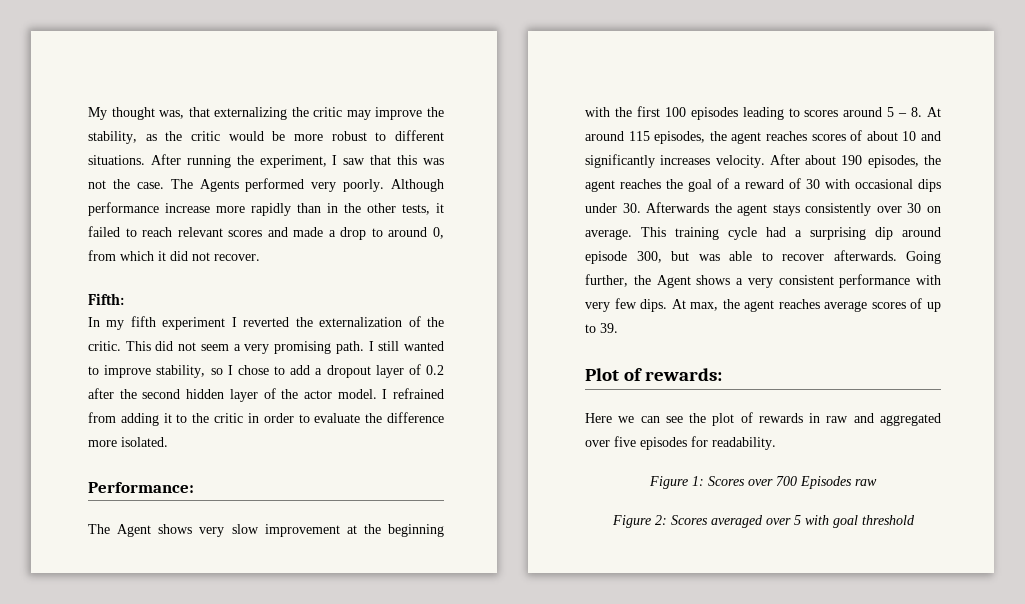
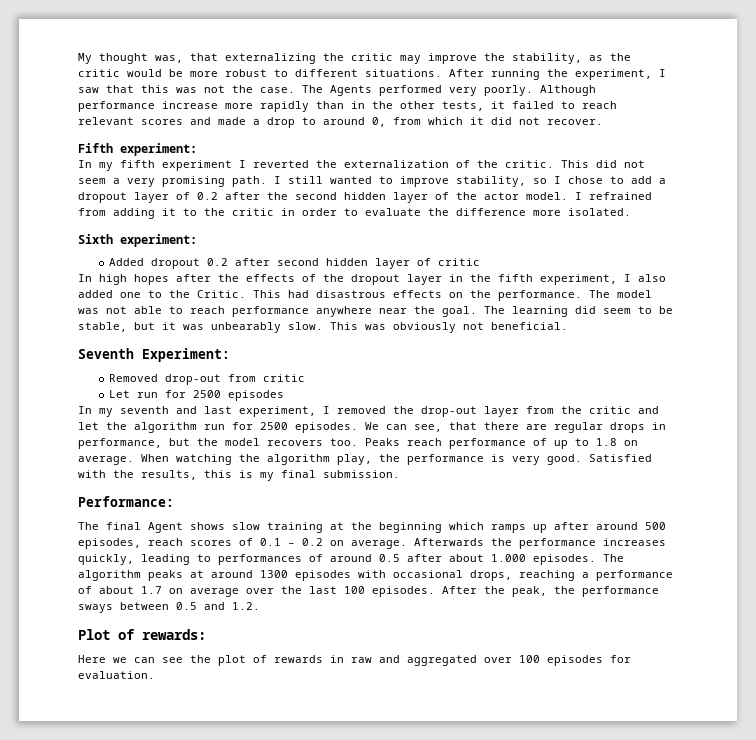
- Fifth:
+ Fifth experiment:
+ Sixth experiment:
+ Added dropout 0.2 after second hidden layer of critic
+ In high hopes after the effects of the dropout layer in the fifth experiment, I also added one to the Critic. This had disastrous effects on the performance. The model was not able to reach performance anywhere near the goal. The learning did seem to be stable, but it was unbearably slow. This was obviously not beneficial.
+ Seventh Experiment:
+ Removed drop-out from critic
+ Let run for 2500 episodes
+ In my seventh and last experiment, I removed the drop-out layer from the critic and let the algorithm run for 2500 episodes. We can see, that there are regular drops in performance, but the model recovers too. Peaks reach performance of up to 1.8 on average. When watching the algorithm play, the performance is very good. Satisfied with the results, this is my final submission.
- The Agent shows very slow improvement at the beginning with the first 100 episodes leading to scores around 5 – 8. At around 115 episodes, the agent reaches scores of about 10 and significantly increases velocity. After about 190 episodes, the agent reaches the goal of a reward of 30 with occasional dips under 30. Afterwards the agent stays consistently over 30 on average. This training cycle had a surprising dip around episode 300, but was able to recover afterwards. Going further, the Agent shows a very consistent performance with very few dips. At max, the agent reaches average scores of up to 39.
+ The final Agent shows slow training at the beginning which ramps up after around 500 episodes, reach scores of 0.1 – 0.2 on average. Afterwards the performance increases quickly, leading to performances of around 0.5 after about 1.000 episodes. The algorithm peaks at around 1300 episodes with occasional drops, reaching a performance of about 1.7 on average over the last 100 episodes. After the peak, the performance sways between 0.5 and 1.2.
- Here we can see the plot of rewards in raw and aggregated over five episodes for readability.
- Figure 1: Scores over 700 Episodes raw
- Figure 2: Scores averaged over 5 with goal threshold
+ Here we can see the plot of rewards in raw and aggregated over 100 episodes for evaluation.

